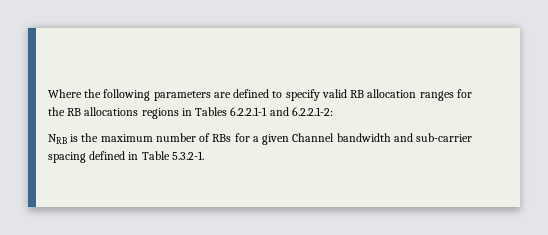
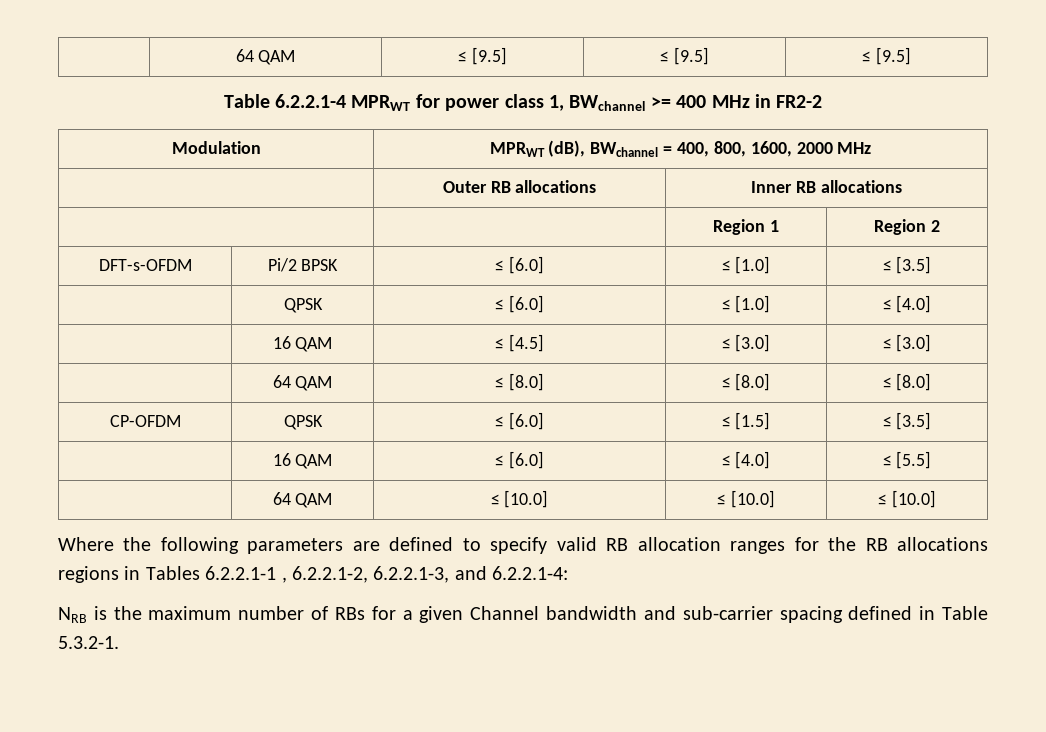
+ | 64 QAM | ≤ [9.5] | ≤ [9.5] | ≤ [9.5]
+ Table 6.2.2.1-4 MPRWT for power class 1, BWchannel >= 400 MHz in FR2-2
+ Modulation | MPRWT (dB), BWchannel = 400, 800, 1600, 2000 MHz
+ | Outer RB allocations | Inner RB allocations
+ | | Region 1 | Region 2
+ DFT-s-OFDM | Pi/2 BPSK | ≤ [6.0] | ≤ [1.0] | ≤ [3.5]
+ | QPSK | ≤ [6.0] | ≤ [1.0] | ≤ [4.0]
+ | 16 QAM | ≤ [4.5] | ≤ [3.0] | ≤ [3.0]
+ | 64 QAM | ≤ [8.0] | ≤ [8.0] | ≤ [8.0]
+ CP-OFDM | QPSK | ≤ [6.0] | ≤ [1.5] | ≤ [3.5]
+ | 16 QAM | ≤ [6.0] | ≤ [4.0] | ≤ [5.5]
+ | 64 QAM | ≤ [10.0] | ≤ [10.0] | ≤ [10.0]
- Where the following parameters are defined to specify valid RB allocation ranges for the RB allocations regions in Tables 6.2.2.1-1 and 6.2.2.1-2:
+ Where the following parameters are defined to specify valid RB allocation ranges for the RB allocations regions in Tables 6.2.2.1-1 , 6.2.2.1-2, 6.2.2.1-3, and 6.2.2.1-4:

